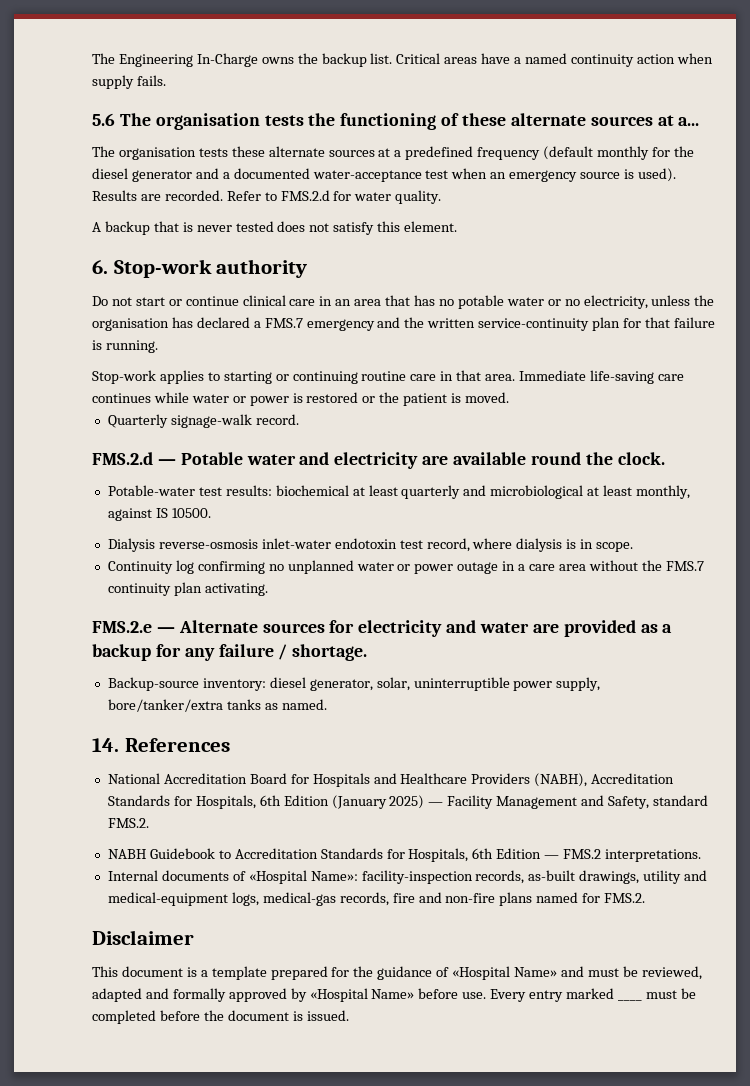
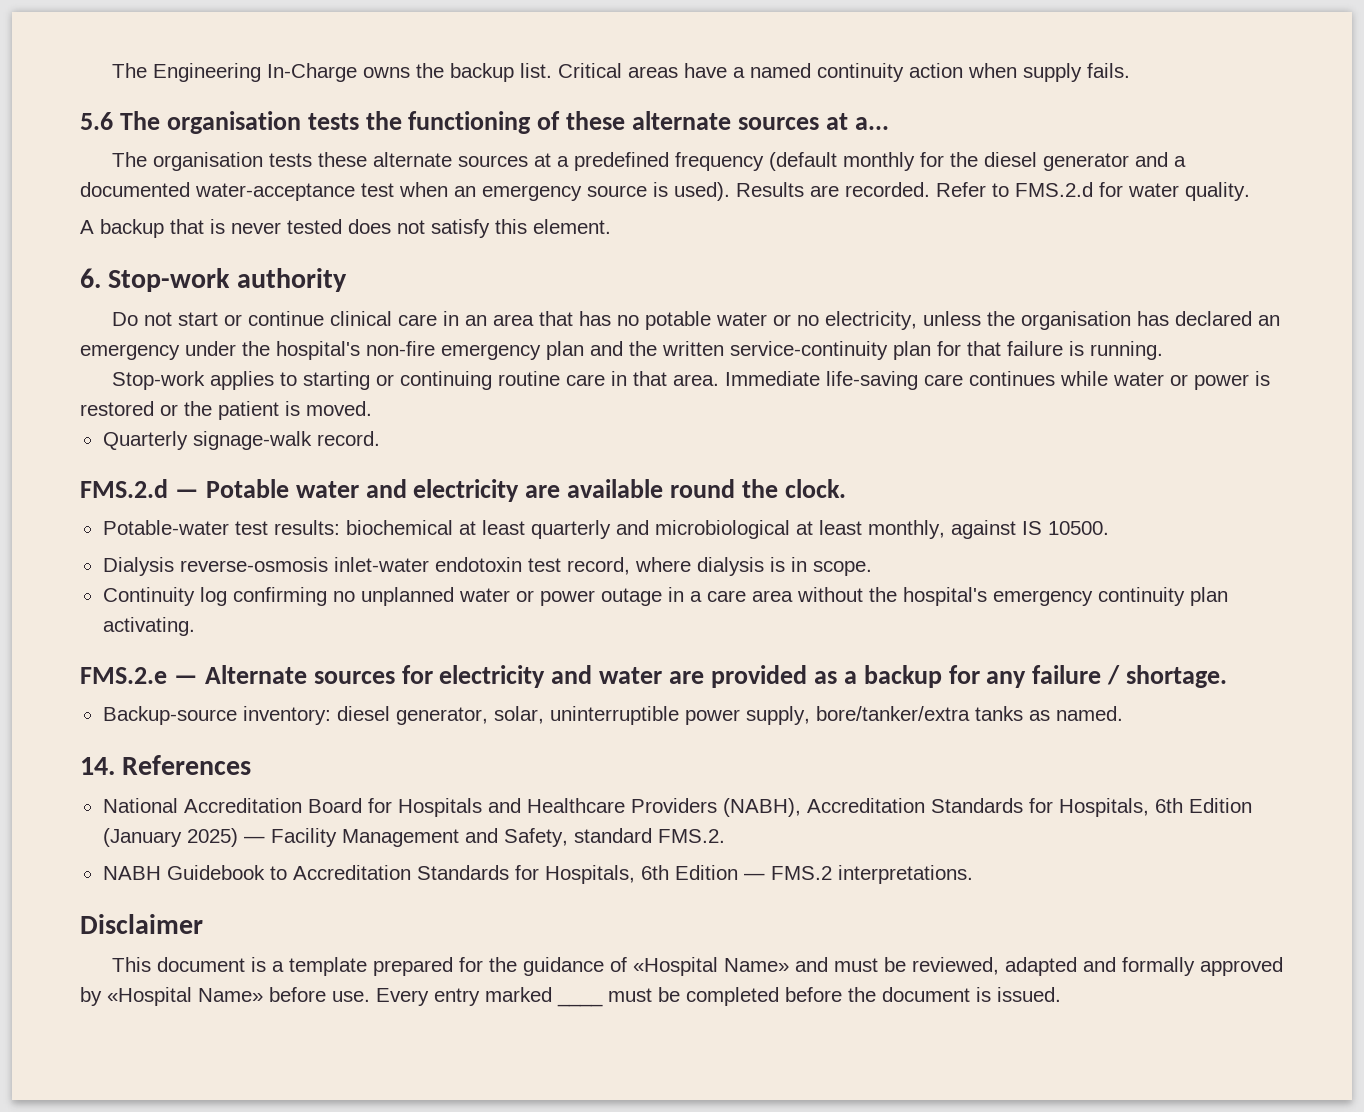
- Do not start or continue clinical care in an area that has no potable water or no electricity, unless the organisation has declared a FMS.7 emergency and the written service-continuity plan for that failure is running.
+ Do not start or continue clinical care in an area that has no potable water or no electricity, unless the organisation has declared an emergency under the hospital's non-fire emergency plan and the written service-continuity plan for that failure is running.
- Continuity log confirming no unplanned water or power outage in a care area without the FMS.7 continuity plan activating.
+ Continuity log confirming no unplanned water or power outage in a care area without the hospital's emergency continuity plan activating.
- Internal documents of «Hospital Name»: facility-inspection records, as-built drawings, utility and medical-equipment logs, medical-gas records, fire and non-fire plans named for FMS.2.

